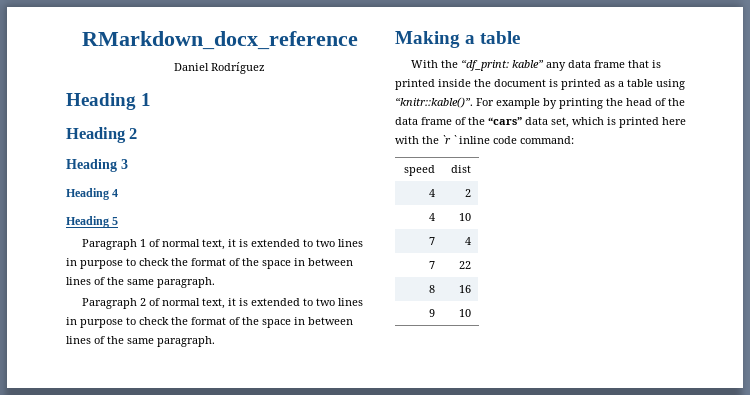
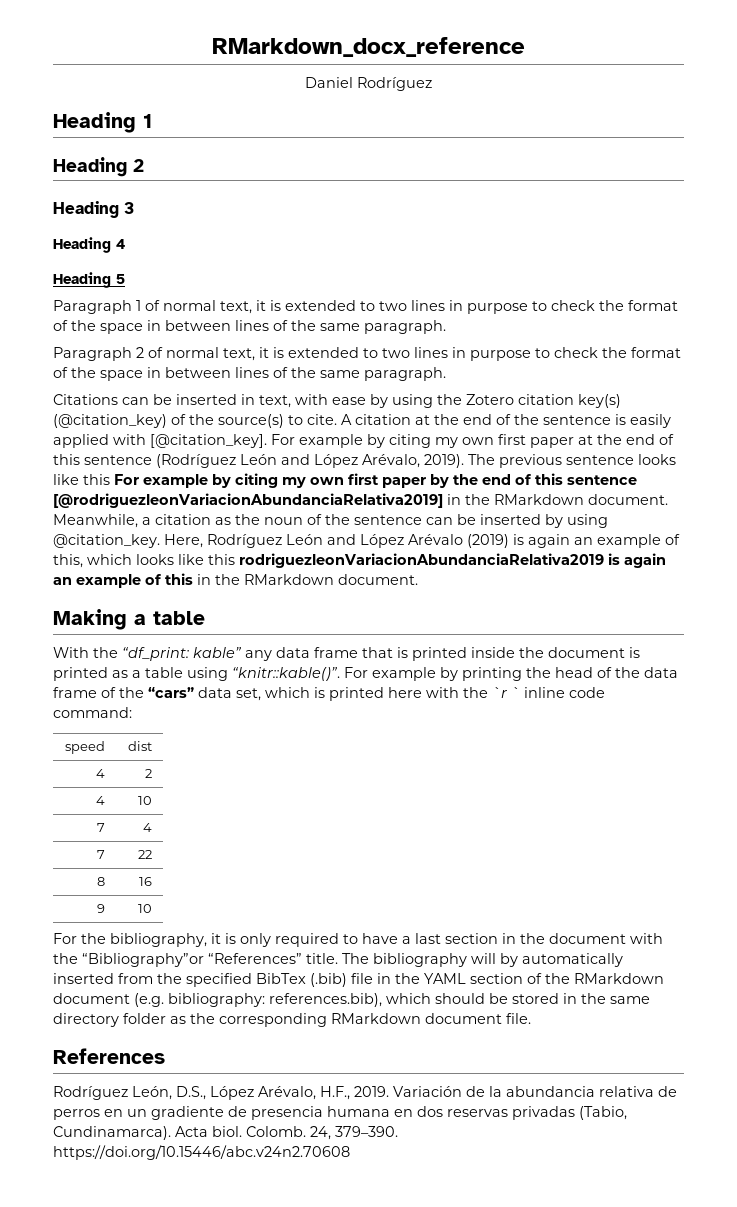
+ Citations can be inserted in text, with ease by using the Zotero citation key(s) (@citation_key) of the source(s) to cite. A citation at the end of the sentence is easily applied with [@citation_key]. For example by citing my own first paper at the end of this sentence (Rodríguez León and López Arévalo, 2019). The previous sentence looks like this For example by citing my own first paper by the end of this sentence [@rodriguezleonVariacionAbundanciaRelativa2019] in the RMarkdown document. Meanwhile, a citation as the noun of the sentence can be inserted by using @citation_key. Here, Rodríguez León and López Arévalo (2019) is again an example of this, which looks like this rodriguezleonVariacionAbundanciaRelativa2019 is again an example of this in the RMarkdown document.
+ For the bibliography, it is only required to have a last section in the document with the “Bibliography”or “References” title. The bibliography will by automatically inserted from the specified BibTex (.bib) file in the YAML section of the RMarkdown document (e.g. bibliography: references.bib), which should be stored in the same directory folder as the corresponding RMarkdown document file.
+ References
+ Rodríguez León, D.S., López Arévalo, H.F., 2019. Variación de la abundancia relativa de perros en un gradiente de presencia humana en dos reservas privadas (Tabio, Cundinamarca). Acta biol. Colomb. 24, 379–390. https://doi.org/10.15446/abc.v24n2.70608

